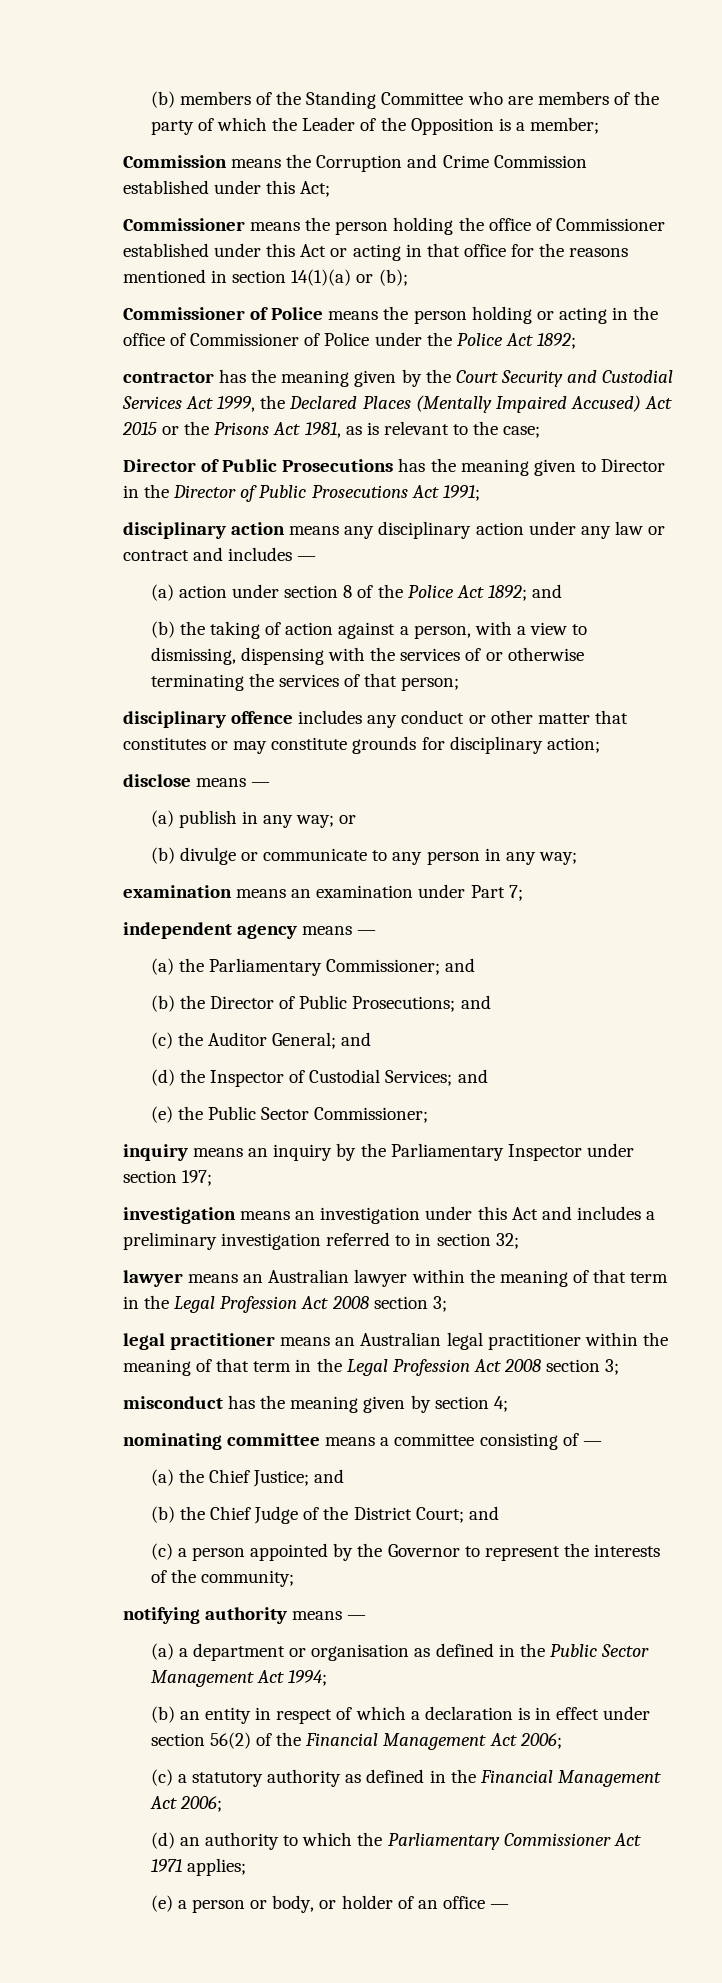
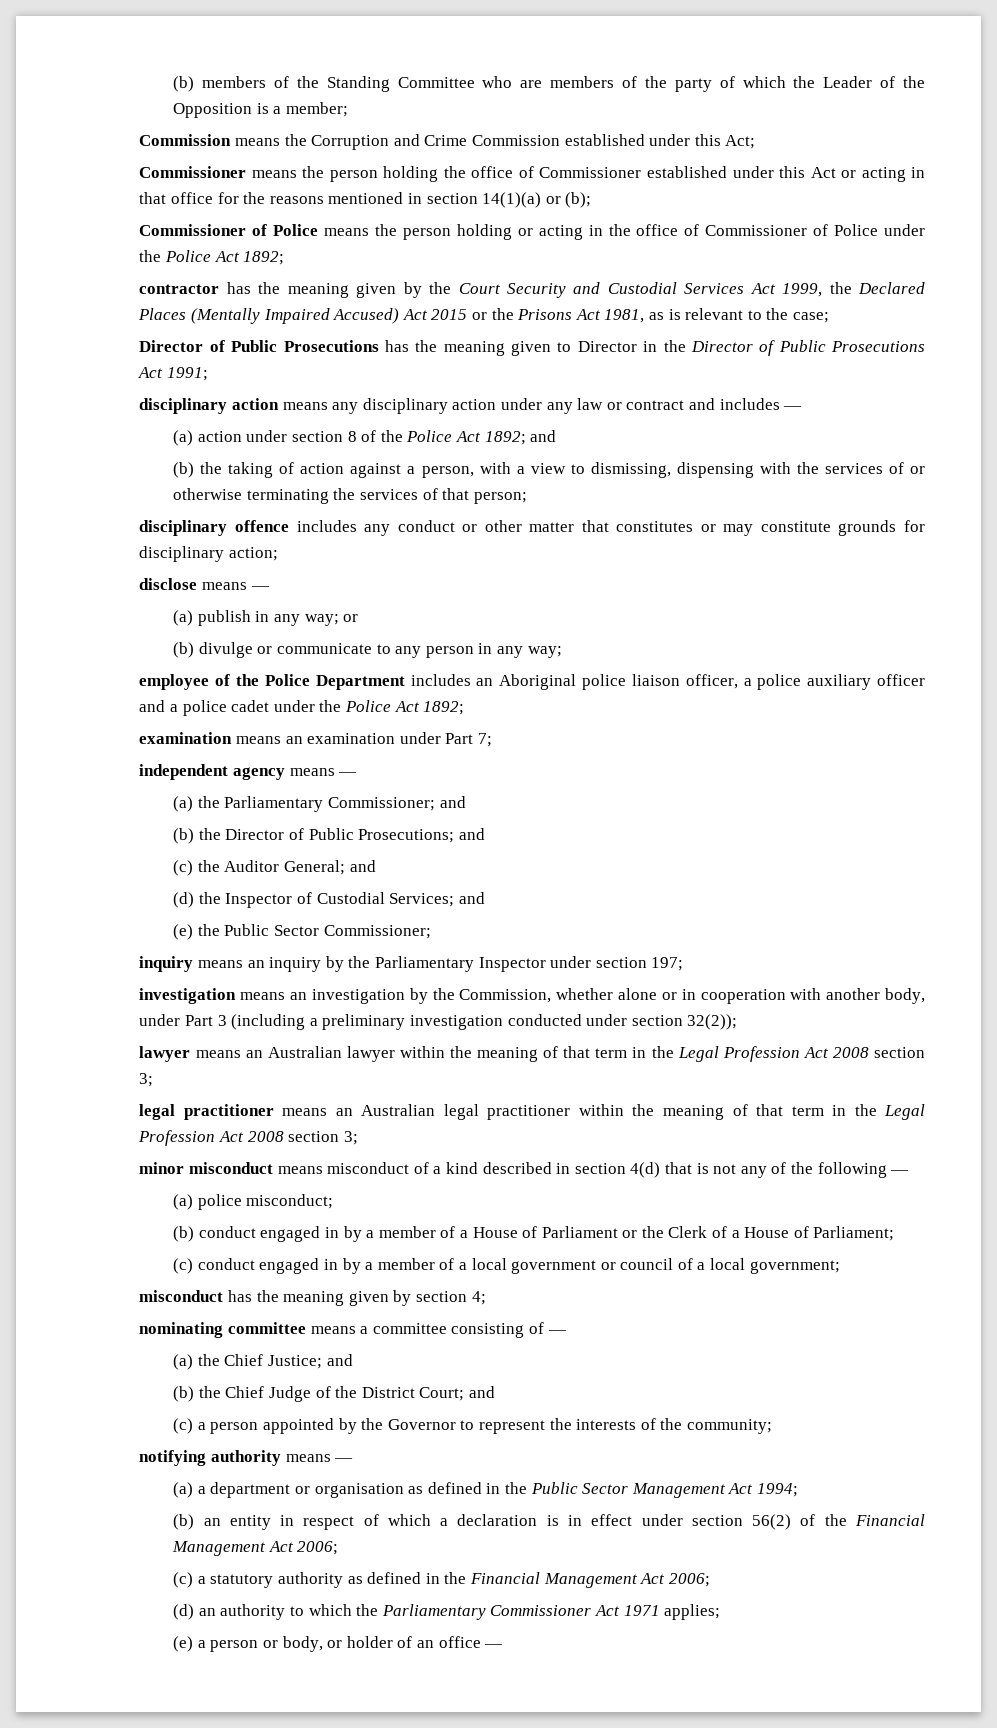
+ employee of the Police Department includes an Aboriginal police liaison officer, a police auxiliary officer and a police cadet under the Police Act 1892;
- investigation means an investigation under this Act and includes a preliminary investigation referred to in section 32;
+ investigation means an investigation by the Commission, whether alone or in cooperation with another body, under Part 3 (including a preliminary investigation conducted under section 32(2));
+ minor misconduct means misconduct of a kind described in section 4(d) that is not any of the following —
+ (a) police misconduct;
+ (b) conduct engaged in by a member of a House of Parliament or the Clerk of a House of Parliament;
+ (c) conduct engaged in by a member of a local government or council of a local government;

